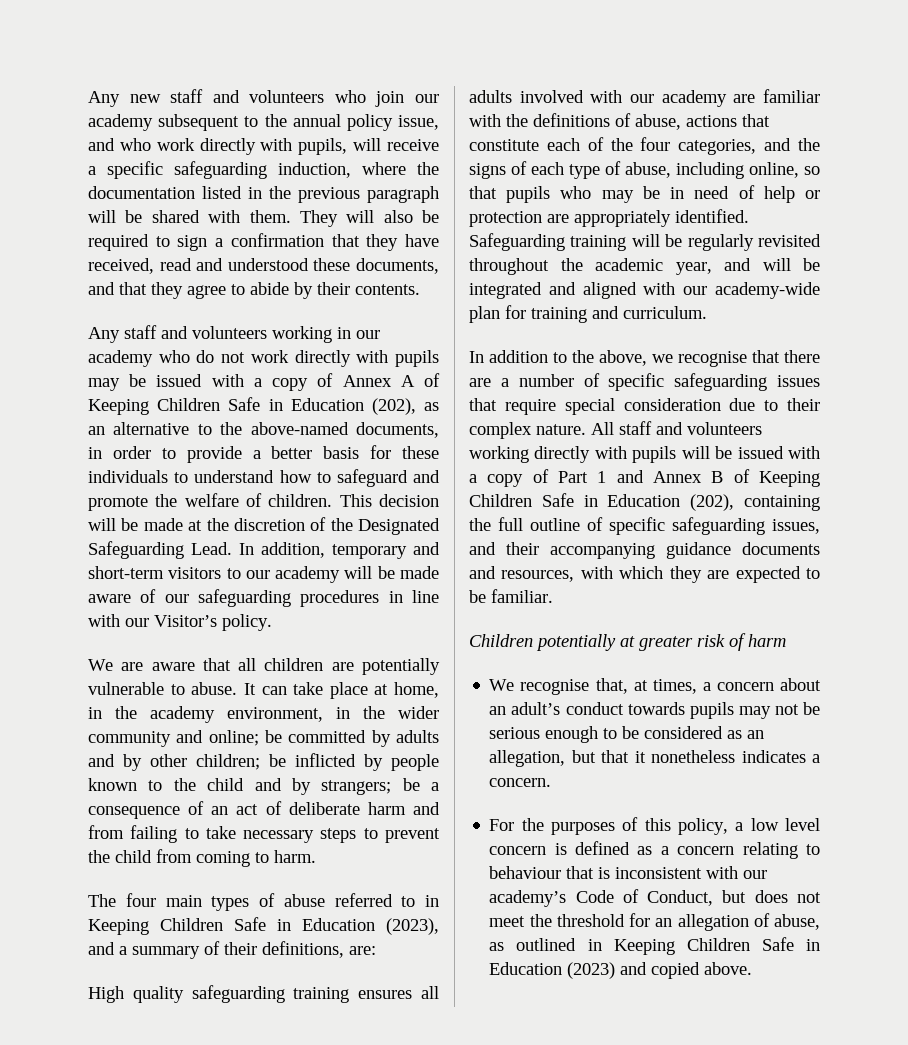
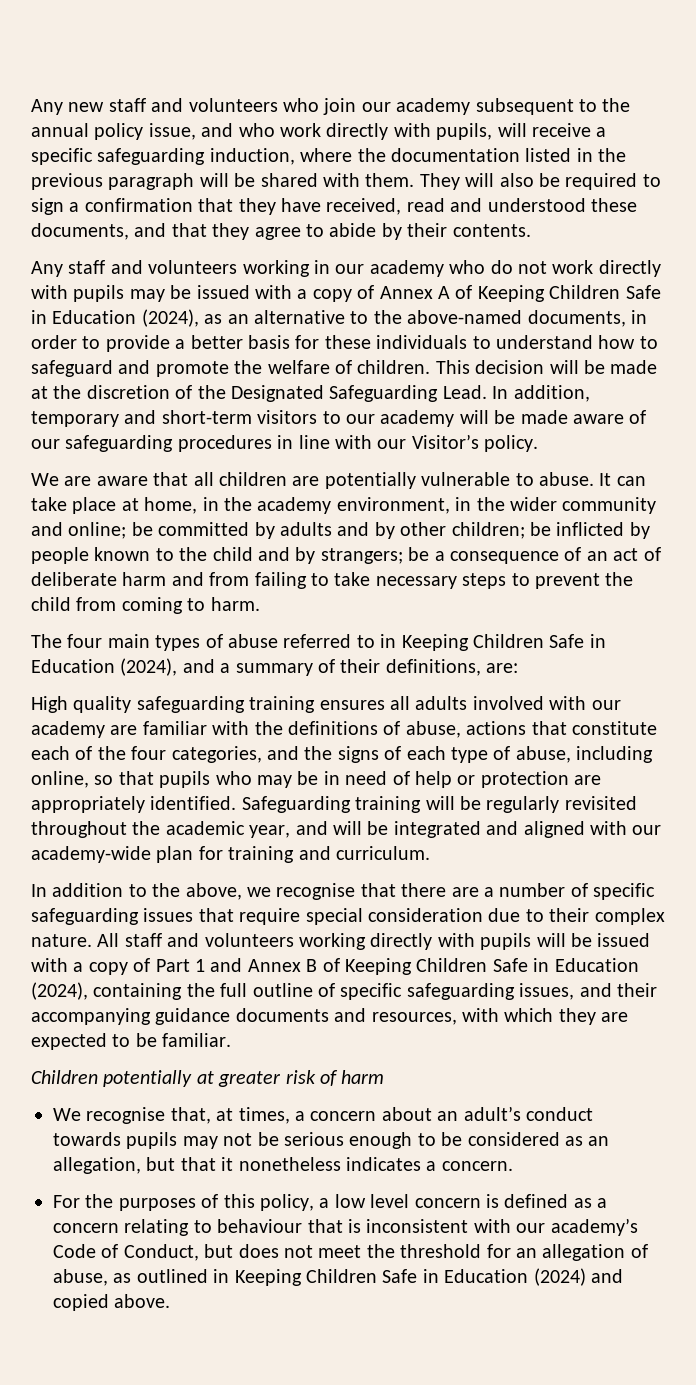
- Any staff and volunteers working in our academy who do not work directly with pupils may be issued with a copy of Annex A of Keeping Children Safe in Education (202), as an alternative to the above-named documents, in order to provide a better basis for these individuals to understand how to safeguard and promote the welfare of children.
+ Any staff and volunteers working in our academy who do not work directly with pupils may be issued with a copy of Annex A of Keeping Children Safe in Education (2024), as an alternative to the above-named documents, in order to provide a better basis for these individuals to understand how to safeguard and promote the welfare of children.
- The four main types of abuse referred to in Keeping Children Safe in Education (2023), and a summary of their definitions, are:
+ The four main types of abuse referred to in Keeping Children Safe in Education (2024), and a summary of their definitions, are:
- All staff and volunteers working directly with pupils will be issued with a copy of Part 1 and Annex B of Keeping Children Safe in Education (202), containing the full outline of specific safeguarding issues, and their accompanying guidance documents and resources, with which they are expected to be familiar.
+ All staff and volunteers working directly with pupils will be issued with a copy of Part 1 and Annex B of Keeping Children Safe in Education (2024), containing the full outline of specific safeguarding issues, and their accompanying guidance documents and resources, with which they are expected to be familiar.
- For the purposes of this policy, a low level concern is defined as a concern relating to behaviour that is inconsistent with our academy’s Code of Conduct, but does not meet the threshold for an allegation of abuse, as outlined in Keeping Children Safe in Education (2023) and copied above.
+ For the purposes of this policy, a low level concern is defined as a concern relating to behaviour that is inconsistent with our academy’s Code of Conduct, but does not meet the threshold for an allegation of abuse, as outlined in Keeping Children Safe in Education (2024) and copied above.

